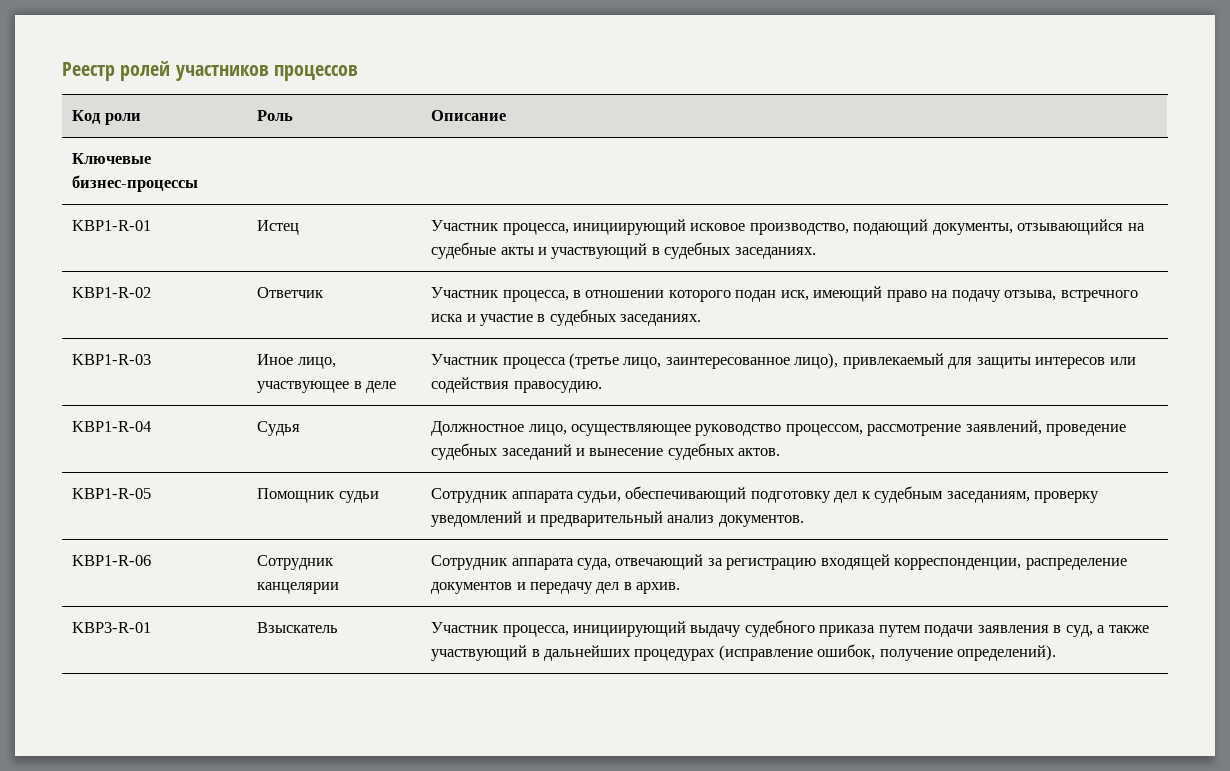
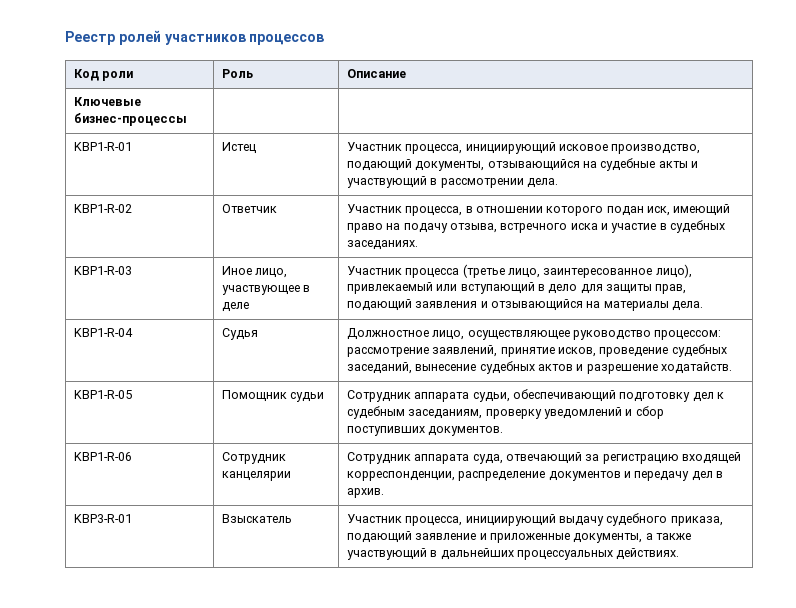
- KBP1-R-01 | Истец | Участник процесса, инициирующий исковое производство, подающий документы, отзывающийся на судебные акты и участвующий в судебных заседаниях.
+ KBP1-R-01 | Истец | Участник процесса, инициирующий исковое производство, подающий документы, отзывающийся на судебные акты и участвующий в рассмотрении дела.
- KBP1-R-03 | Иное лицо, участвующее в деле | Участник процесса (третье лицо, заинтересованное лицо), привлекаемый для защиты интересов или содействия правосудию.
+ KBP1-R-03 | Иное лицо, участвующее в деле | Участник процесса (третье лицо, заинтересованное лицо), привлекаемый или вступающий в дело для защиты прав, подающий заявления и отзывающийся на материалы дела.
- KBP1-R-04 | Судья | Должностное лицо, осуществляющее руководство процессом, рассмотрение заявлений, проведение судебных заседаний и вынесение судебных актов.
+ KBP1-R-04 | Судья | Должностное лицо, осуществляющее руководство процессом: рассмотрение заявлений, принятие исков, проведение судебных заседаний, вынесение судебных актов и разрешение ходатайств.
- KBP1-R-05 | Помощник судьи | Сотрудник аппарата судьи, обеспечивающий подготовку дел к судебным заседаниям, проверку уведомлений и предварительный анализ документов.
+ KBP1-R-05 | Помощник судьи | Сотрудник аппарата судьи, обеспечивающий подготовку дел к судебным заседаниям, проверку уведомлений и сбор поступивших документов.
- KBP3-R-01 | Взыскатель | Участник процесса, инициирующий выдачу судебного приказа путем подачи заявления в суд, а также участвующий в дальнейших процедурах (исправление ошибок, получение определений).
+ KBP3-R-01 | Взыскатель | Участник процесса, инициирующий выдачу судебного приказа, подающий заявление и приложенные документы, а также участвующий в дальнейших процессуальных действиях.

